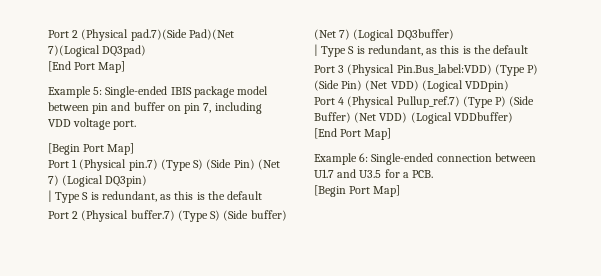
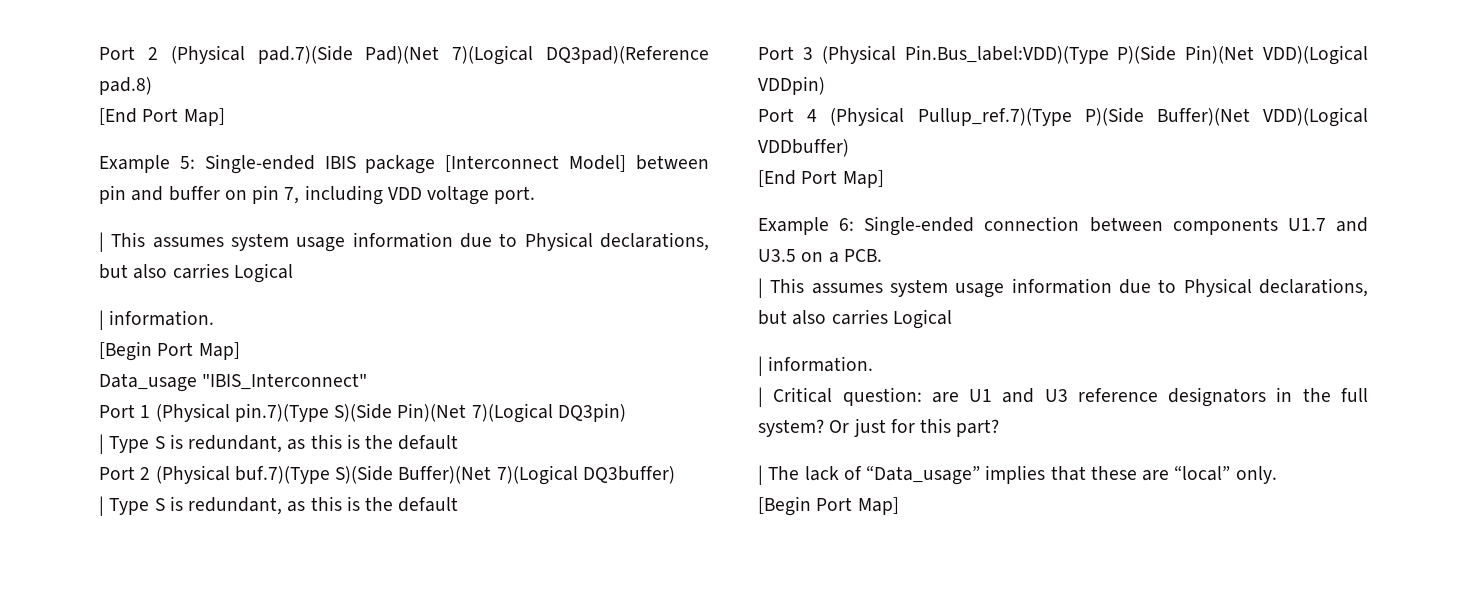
- Port 2 (Physical pad.7)(Side Pad)(Net 7)(Logical DQ3pad)
+ Port 2 (Physical pad.7)(Side Pad)(Net 7)(Logical DQ3pad)(Reference pad.8)
- Example 5: Single-ended IBIS package model between pin and buffer on pin 7, including VDD voltage port.
+ Example 5: Single-ended IBIS package [Interconnect Model] between pin and buffer on pin 7, including VDD voltage port.
+ | This assumes system usage information due to Physical declarations, but also carries Logical
+ | information.
  [Begin Port Map]
+ Data_usage "IBIS_Interconnect"
- Port 1 (Physical pin.7) (Type S) (Side Pin) (Net 7) (Logical DQ3pin)
+ Port 1 (Physical pin.7)(Type S)(Side Pin)(Net 7)(Logical DQ3pin)
- Port 2 (Physical buffer.7) (Type S) (Side buffer) (Net 7) (Logical DQ3buffer)
+ Port 2 (Physical buf.7)(Type S)(Side Buffer)(Net 7)(Logical DQ3buffer)
- Port 3 (Physical Pin.Bus_label:VDD) (Type P) (Side Pin) (Net VDD) (Logical VDDpin)
- Port 4 (Physical Pullup_ref.7) (Type P) (Side Buffer) (Net VDD) (Logical VDDbuffer)
+ Port 3 (Physical Pin.Bus_label:VDD)(Type P)(Side Pin)(Net VDD)(Logical VDDpin)
+ Port 4 (Physical Pullup_ref.7)(Type P)(Side Buffer)(Net VDD)(Logical VDDbuffer)
- Example 6: Single-ended connection between U1.7 and U3.5 for a PCB.
+ Example 6: Single-ended connection between components U1.7 and U3.5 on a PCB.
+ | This assumes system usage information due to Physical declarations, but also carries Logical
+ | information.
+ | Critical question: are U1 and U3 reference designators in the full system? Or just for this part?
+ | The lack of “Data_usage” implies that these are “local” only.

